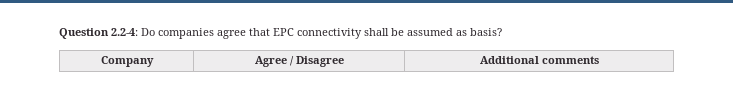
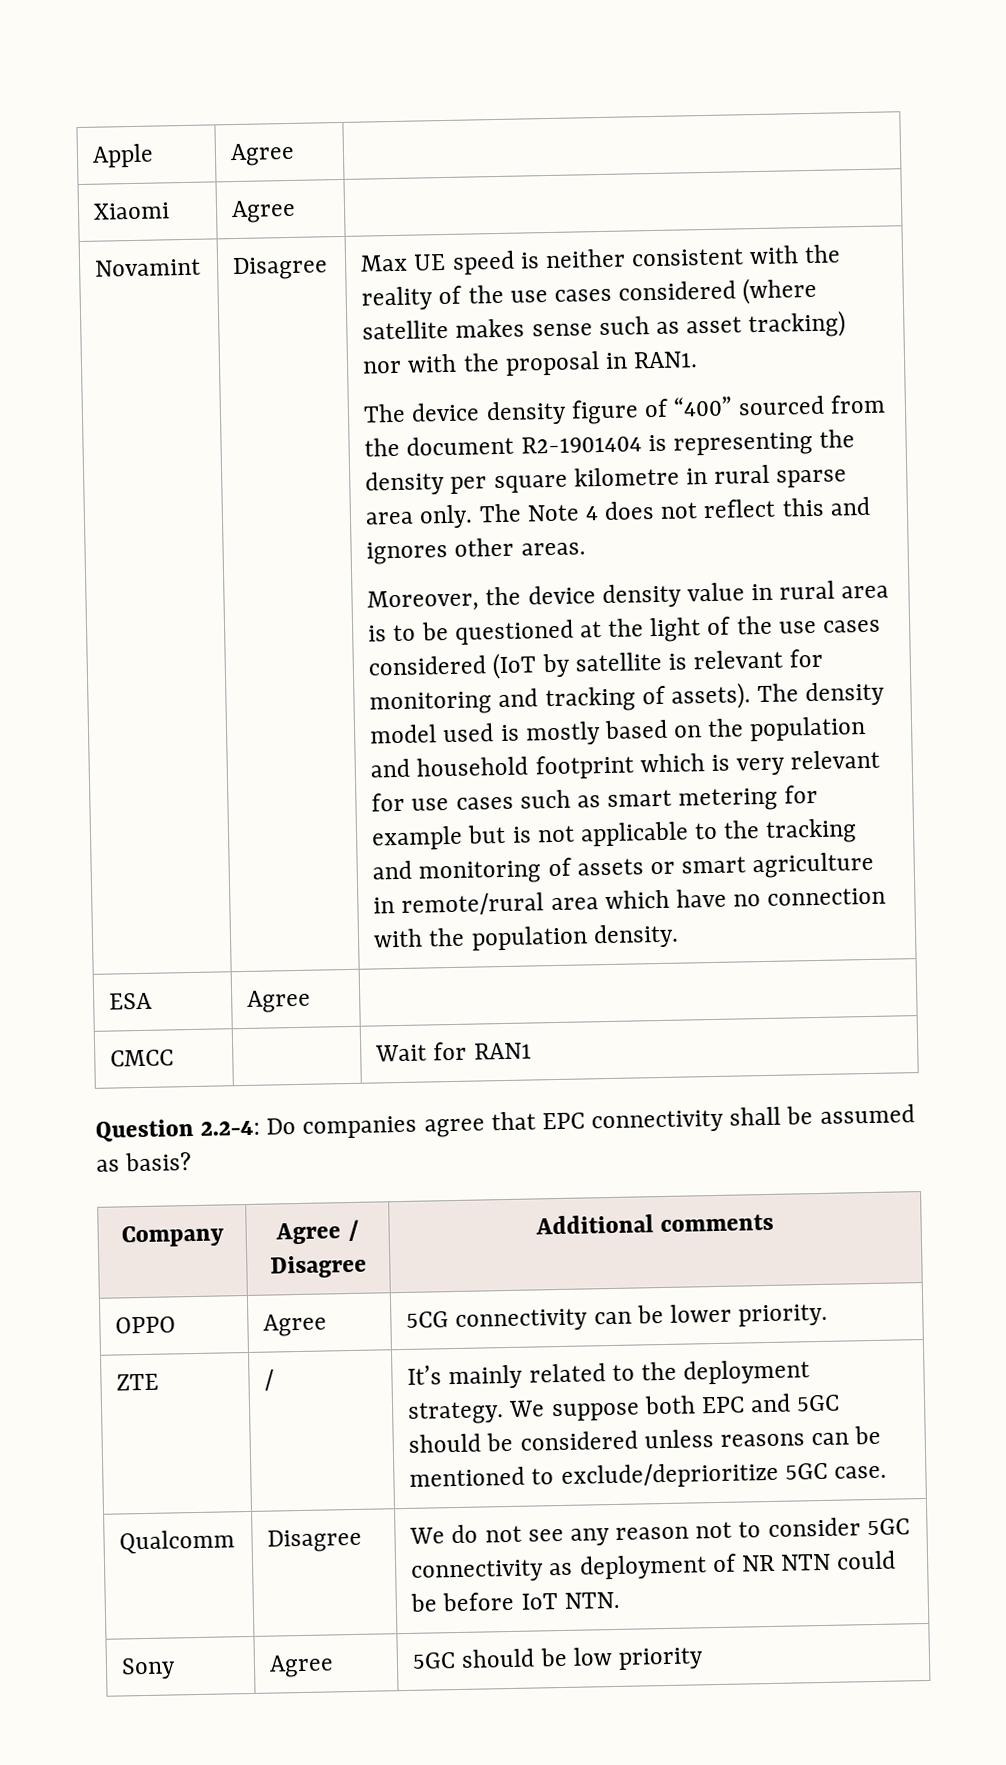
+ Apple | Agree |
+ Xiaomi | Agree |
+ Novamint | Disagree | Max UE speed is neither consistent with the reality of the use cases considered (where satellite makes sense such as asset tracking) nor with the proposal in RAN1.
+ The device density figure of “400” sourced from the document R2-1901404 is representing the density per square kilometre in rural sparse area only. The Note 4 does not reflect this and ignores other areas.
+ Moreover, the device density value in rural area is to be questioned at the light of the use cases considered (IoT by satellite is relevant for monitoring and tracking of assets). The density model used is mostly based on the population and household footprint which is very relevant for use cases such as smart metering for example but is not applicable to the tracking and monitoring of assets or smart agriculture in remote/rural area which have no connection with the population density.
+ ESA | Agree |
+ CMCC | | Wait for RAN1
+ OPPO | Agree | 5CG connectivity can be lower priority.
+ ZTE | / | It’s mainly related to the deployment strategy. We suppose both EPC and 5GC should be considered unless reasons can be mentioned to exclude/deprioritize 5GC case.
+ Qualcomm | Disagree | We do not see any reason not to consider 5GC connectivity as deployment of NR NTN could be before IoT NTN.
+ Sony | Agree | 5GC should be low priority

